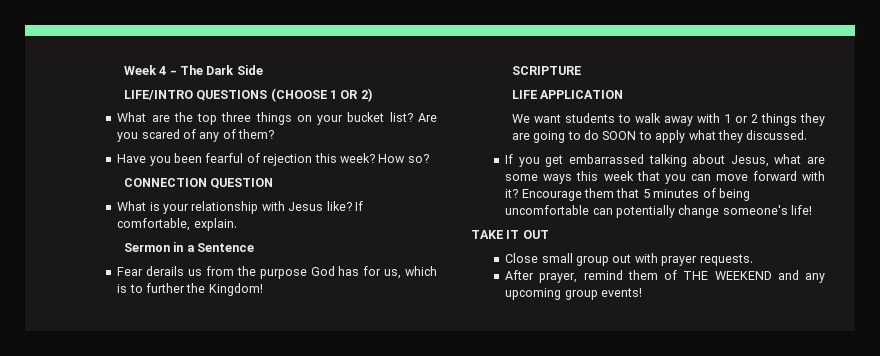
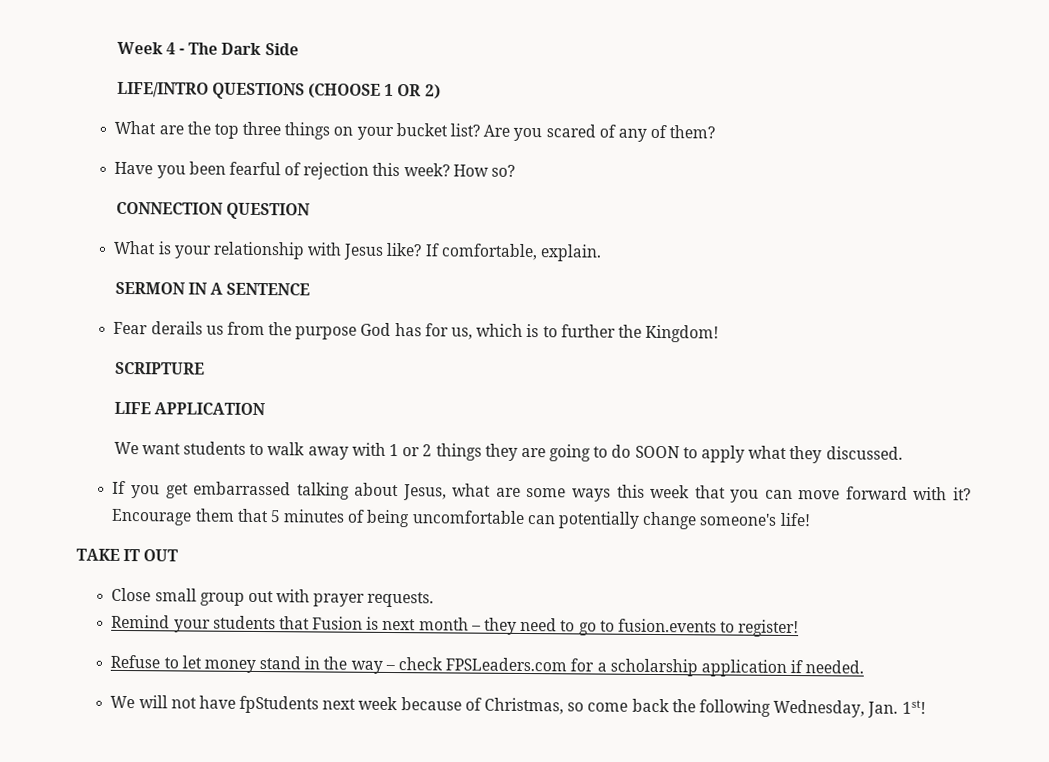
- Sermon in a Sentence
+ SERMON IN A SENTENCE
- After prayer, remind them of THE WEEKEND and any upcoming group events!
+ Remind your students that Fusion is next month – they need to go to fusion.events to register!
+ Refuse to let money stand in the way – check FPSLeaders.com for a scholarship application if needed.
+ We will not have fpStudents next week because of Christmas, so come back the following Wednesday, Jan. 1st!

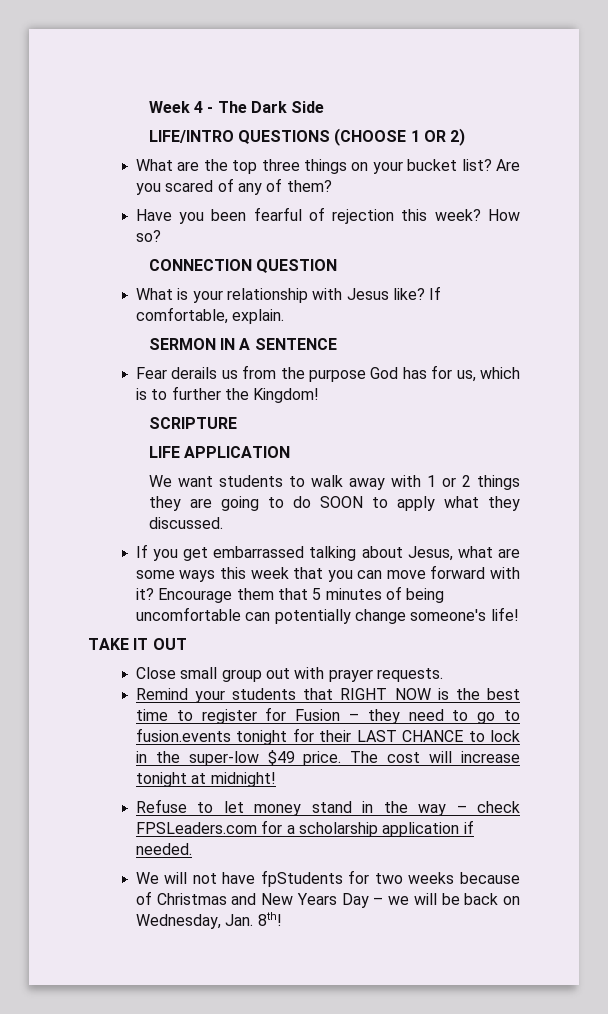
- Remind your students that Fusion is next month – they need to go to fusion.events to register!
+ Remind your students that RIGHT NOW is the best time to register for Fusion – they need to go to fusion.events tonight for their LAST CHANCE to lock in the super-low $49 price. The cost will increase tonight at midnight!
- We will not have fpStudents next week because of Christmas, so come back the following Wednesday, Jan. 1st!
+ We will not have fpStudents for two weeks because of Christmas and New Years Day – we will be back on Wednesday, Jan. 8th!

